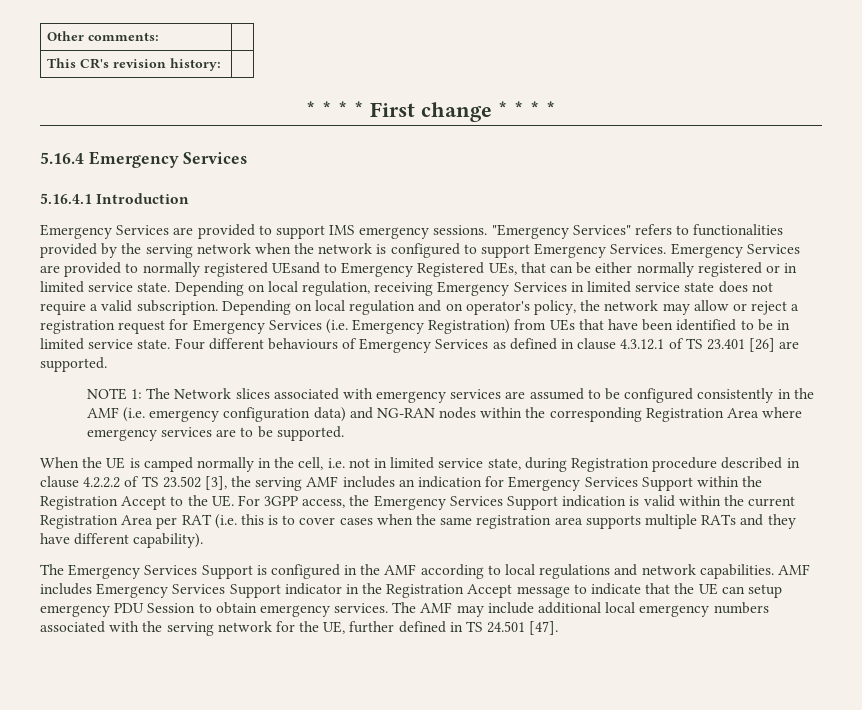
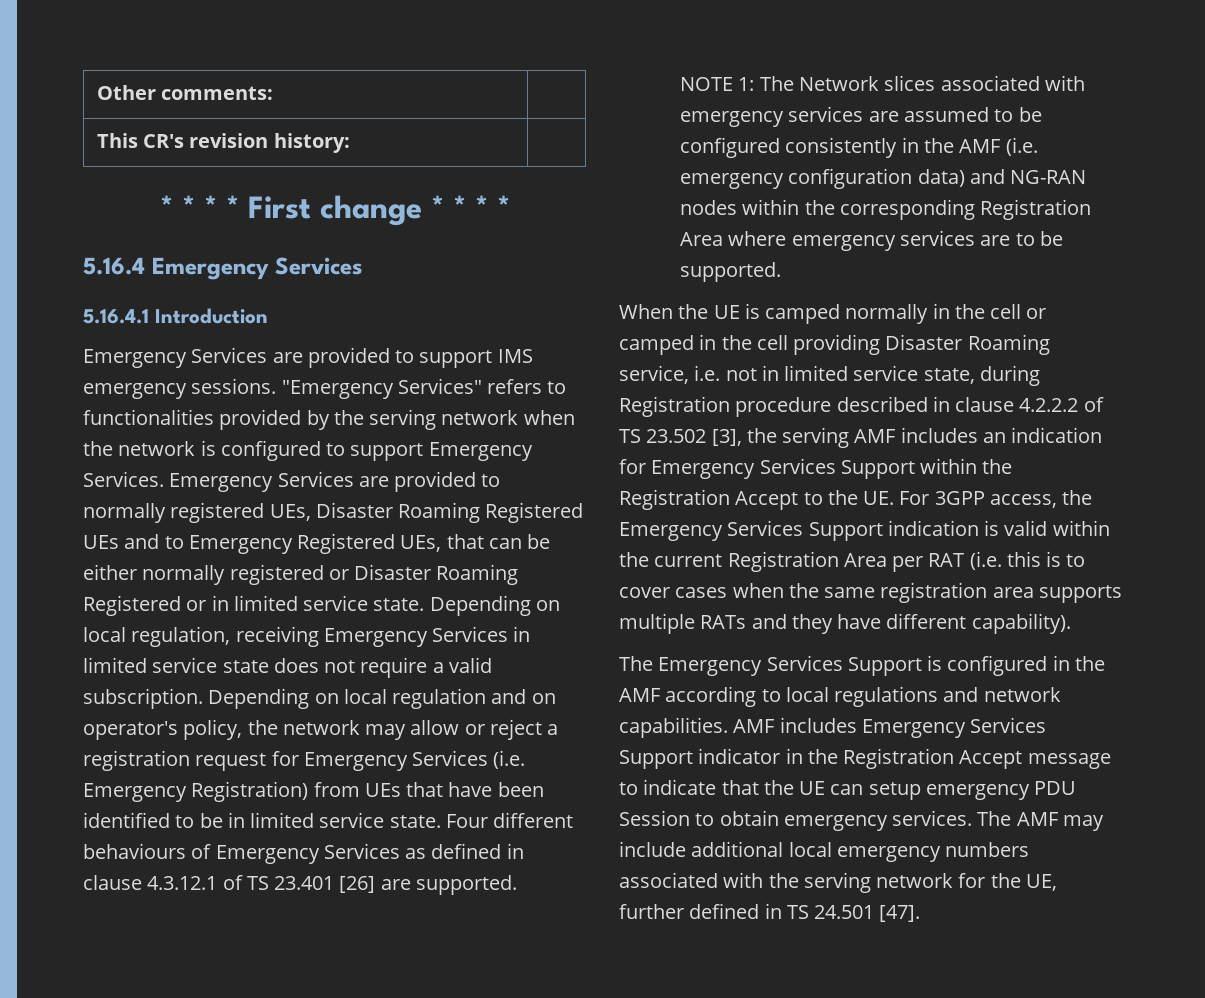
- Emergency Services are provided to normally registered UEsand to Emergency Registered UEs, that can be either normally registered or in limited service state.
+ Emergency Services are provided to normally registered UEs, Disaster Roaming Registered UEs and to Emergency Registered UEs, that can be either normally registered or Disaster Roaming Registered or in limited service state.
- When the UE is camped normally in the cell, i.e. not in limited service state, during Registration procedure described in clause 4.2.2.2 of TS 23.502 [3], the serving AMF includes an indication for Emergency Services Support within the Registration Accept to the UE. For 3GPP access, the Emergency Services Support indication is valid within the current Registration Area per RAT (i.e. this is to cover cases when the same registration area supports multiple RATs and they have different capability).
+ When the UE is camped normally in the cell or camped in the cell providing Disaster Roaming service, i.e. not in limited service state, during Registration procedure described in clause 4.2.2.2 of TS 23.502 [3], the serving AMF includes an indication for Emergency Services Support within the Registration Accept to the UE. For 3GPP access, the Emergency Services Support indication is valid within the current Registration Area per RAT (i.e. this is to cover cases when the same registration area supports multiple RATs and they have different capability).

